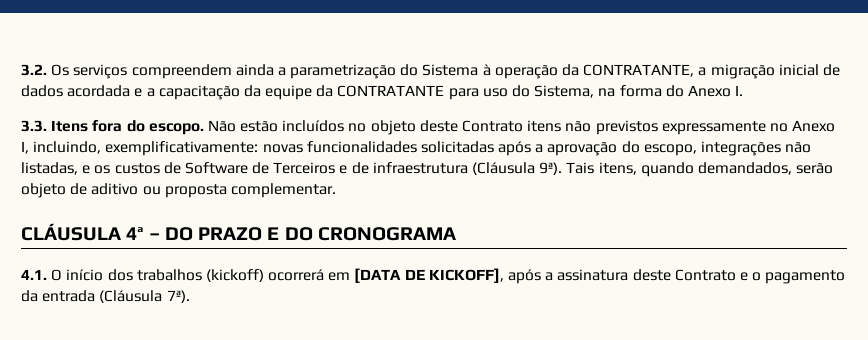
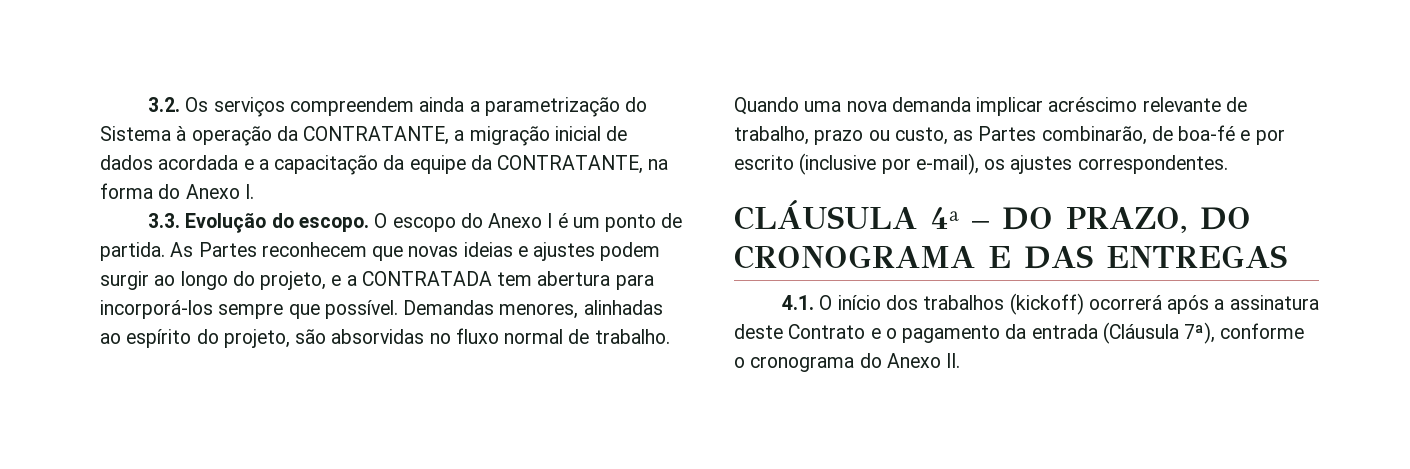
- 3.2. Os serviços compreendem ainda a parametrização do Sistema à operação da CONTRATANTE, a migração inicial de dados acordada e a capacitação da equipe da CONTRATANTE para uso do Sistema, na forma do Anexo I.
+ 3.2. Os serviços compreendem ainda a parametrização do Sistema à operação da CONTRATANTE, a migração inicial de dados acordada e a capacitação da equipe da CONTRATANTE, na forma do Anexo I.
- 3.3. Itens fora do escopo. Não estão incluídos no objeto deste Contrato itens não previstos expressamente no Anexo I, incluindo, exemplificativamente: novas funcionalidades solicitadas após a aprovação do escopo, integrações não listadas, e os custos de Software de Terceiros e de infraestrutura (Cláusula 9ª). Tais itens, quando demandados, serão objeto de aditivo ou proposta complementar.
+ 3.3. Evolução do escopo. O escopo do Anexo I é um ponto de partida. As Partes reconhecem que novas ideias e ajustes podem surgir ao longo do projeto, e a CONTRATADA tem abertura para incorporá-los sempre que possível. Demandas menores, alinhadas ao espírito do projeto, são absorvidas no fluxo normal de trabalho. Quando uma nova demanda implicar acréscimo relevante de trabalho, prazo ou custo, as Partes combinarão, de boa-fé e por escrito (inclusive por e-mail), os ajustes correspondentes.
- CLÁUSULA 4ª – DO PRAZO E DO CRONOGRAMA
+ CLÁUSULA 4ª – DO PRAZO, DO CRONOGRAMA E DAS ENTREGAS
- 4.1. O início dos trabalhos (kickoff) ocorrerá em [DATA DE KICKOFF], após a assinatura deste Contrato e o pagamento da entrada (Cláusula 7ª).
+ 4.1. O início dos trabalhos (kickoff) ocorrerá após a assinatura deste Contrato e o pagamento da entrada (Cláusula 7ª), conforme o cronograma do Anexo II.

